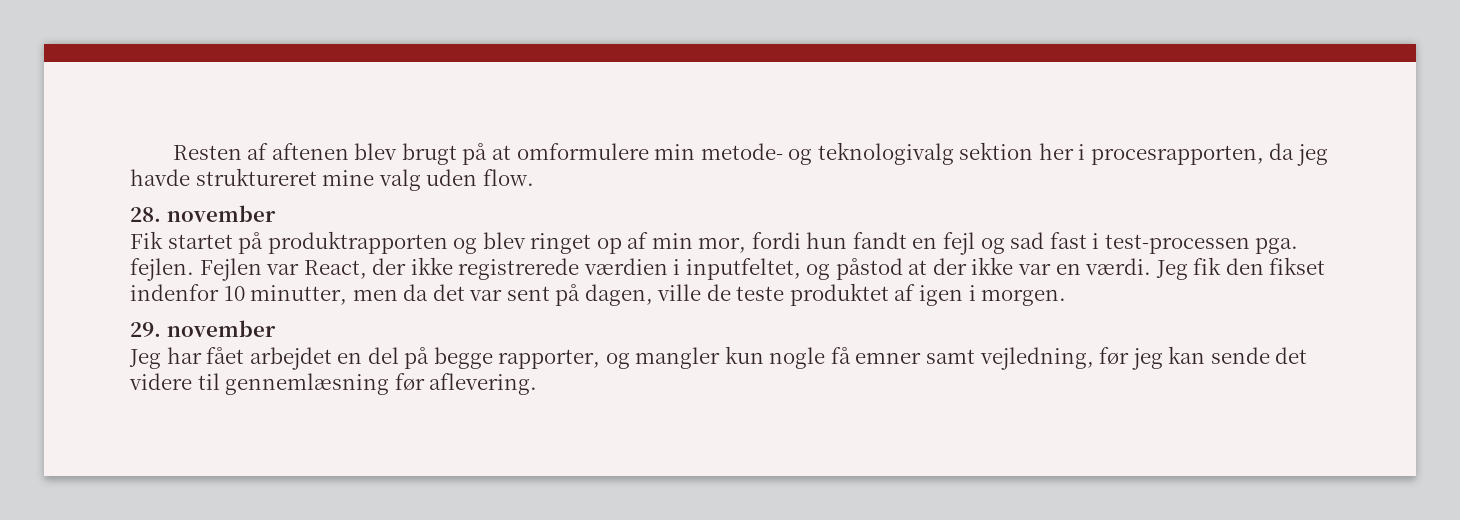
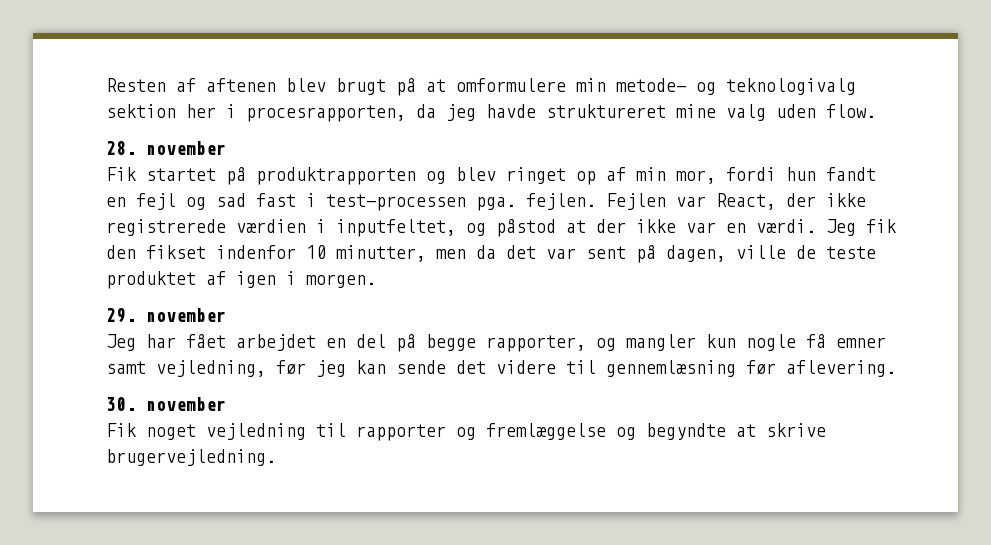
+ 30. november
+ Fik noget vejledning til rapporter og fremlæggelse og begyndte at skrive brugervejledning.

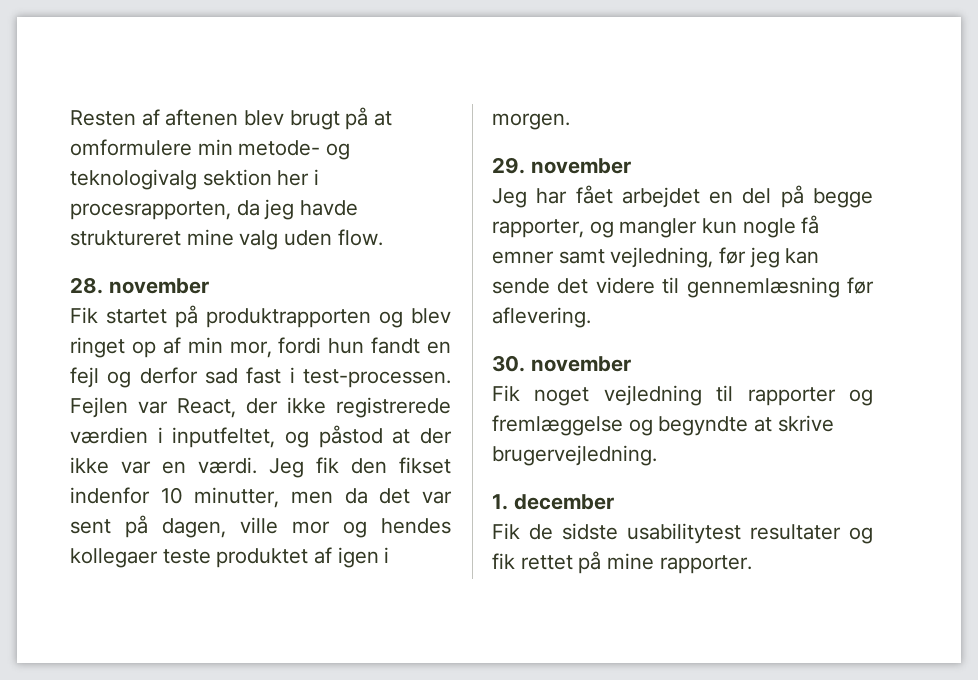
- Fik startet på produktrapporten og blev ringet op af min mor, fordi hun fandt en fejl og sad fast i test-processen pga. fejlen.
+ Fik startet på produktrapporten og blev ringet op af min mor, fordi hun fandt en fejl og derfor sad fast i test-processen.
- Jeg fik den fikset indenfor 10 minutter, men da det var sent på dagen, ville de teste produktet af igen i morgen.
+ Jeg fik den fikset indenfor 10 minutter, men da det var sent på dagen, ville mor og hendes kollegaer teste produktet af igen i morgen.
+ 1. december
+ Fik de sidste usabilitytest resultater og fik rettet på mine rapporter.

